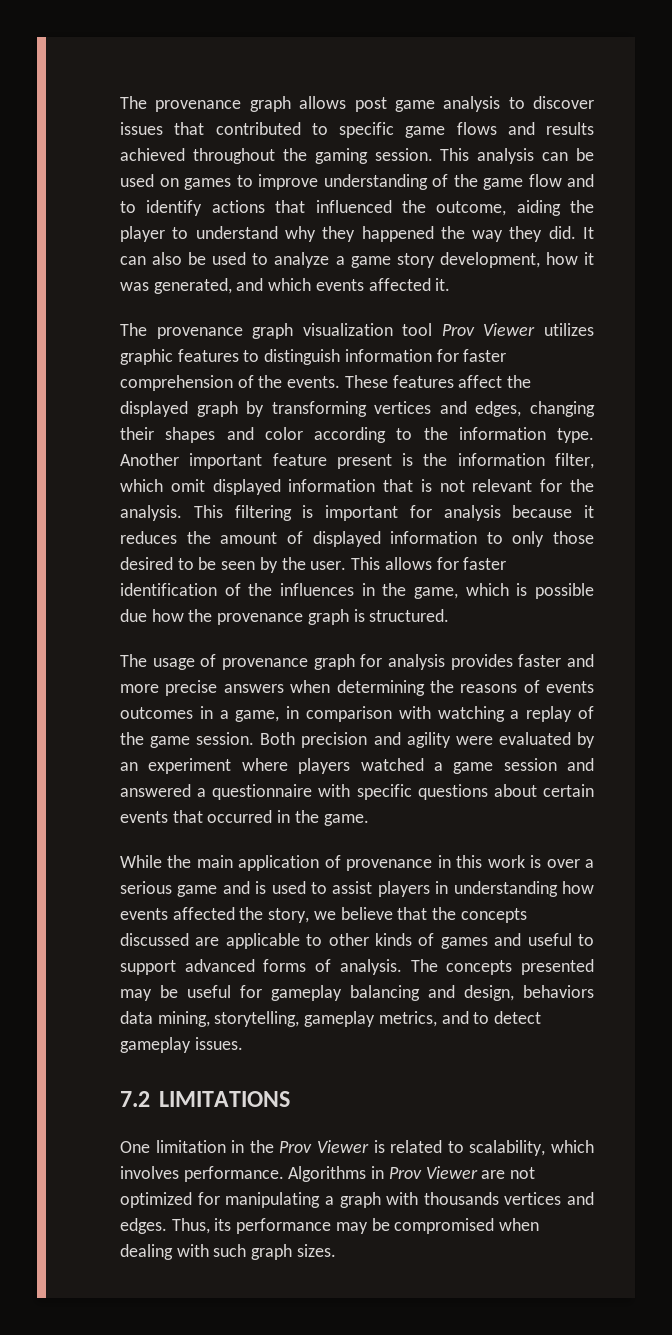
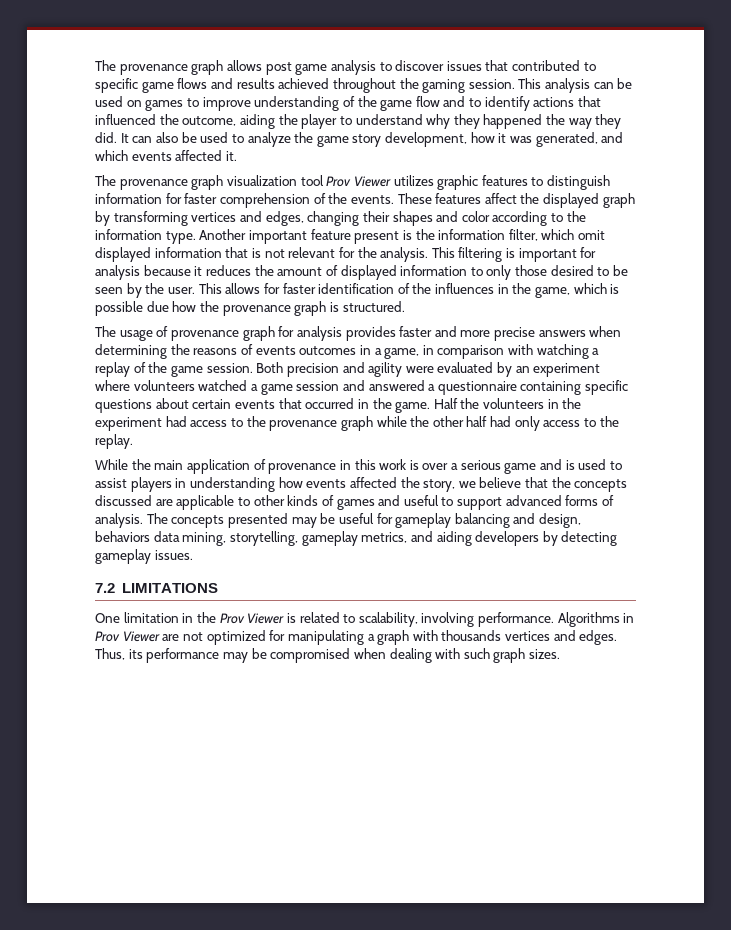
- It can also be used to analyze a game story development, how it was generated, and which events affected it.
+ It can also be used to analyze the game story development, how it was generated, and which events affected it.
- Both precision and agility were evaluated by an experiment where players watched a game session and answered a questionnaire with specific questions about certain events that occurred in the game.
+ Both precision and agility were evaluated by an experiment where volunteers watched a game session and answered a questionnaire containing specific questions about certain events that occurred in the game. Half the volunteers in the experiment had access to the provenance graph while the other half had only access to the replay.
- The concepts presented may be useful for gameplay balancing and design, behaviors data mining, storytelling, gameplay metrics, and to detect gameplay issues.
+ The concepts presented may be useful for gameplay balancing and design, behaviors data mining, storytelling, gameplay metrics, and aiding developers by detecting gameplay issues.
- One limitation in the Prov Viewer is related to scalability, which involves performance.
+ One limitation in the Prov Viewer is related to scalability, involving performance.

